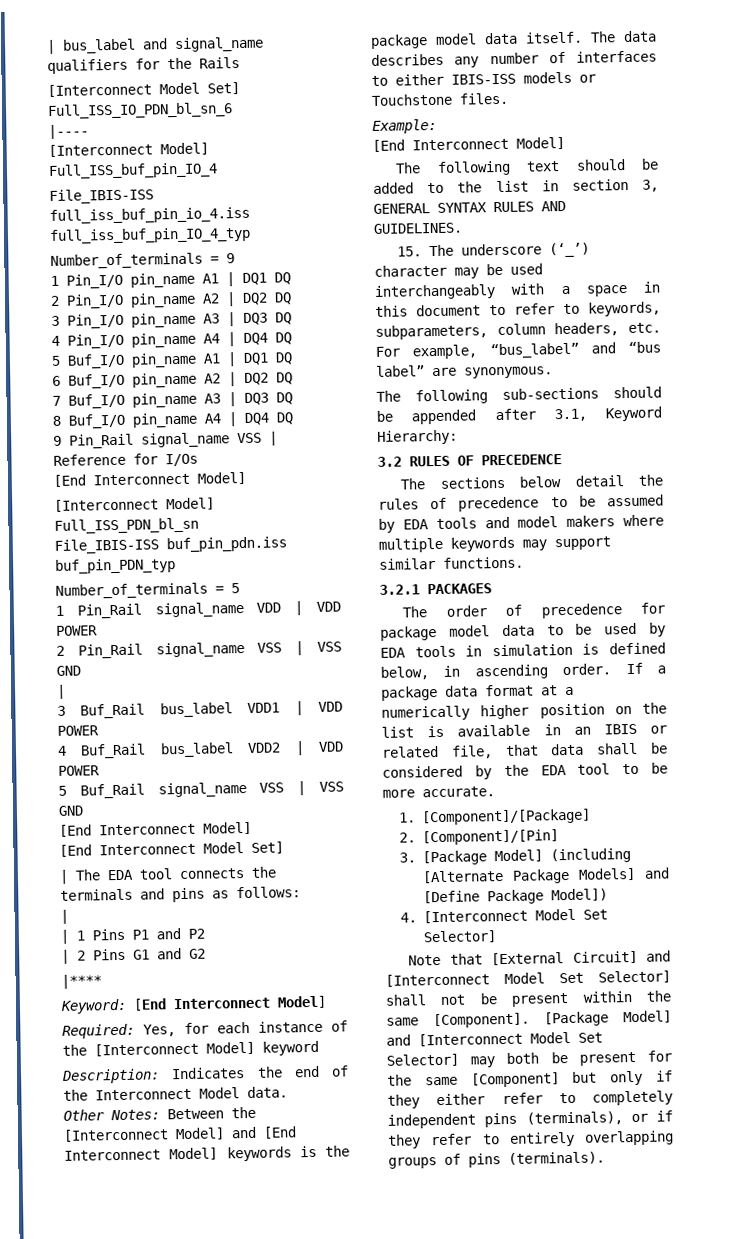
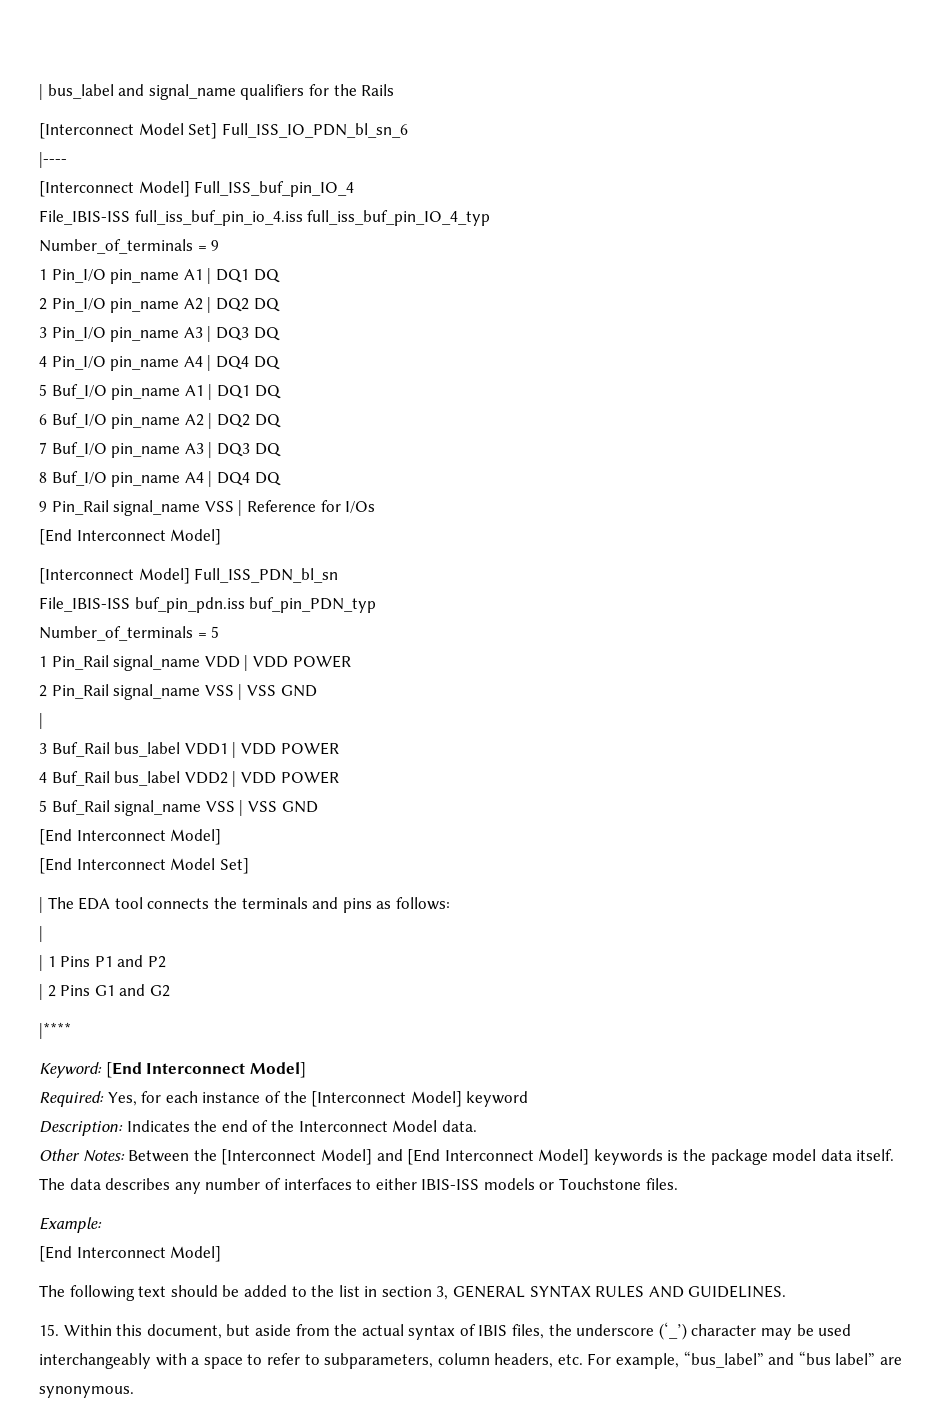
- 15. The underscore (‘_’) character may be used interchangeably with a space in this document to refer to keywords, subparameters, column headers, etc. For example, “bus_label” and “bus label” are synonymous.
+ 15. Within this document, but aside from the actual syntax of IBIS files, the underscore (‘_’) character may be used interchangeably with a space to refer to subparameters, column headers, etc. For example, “bus_label” and “bus label” are synonymous.
- The following sub-sections should be appended after 3.1, Keyword Hierarchy:
- 3.2 RULES OF PRECEDENCE
- The sections below detail the rules of precedence to be assumed by EDA tools and model makers where multiple keywords may support similar functions.
- 3.2.1 PACKAGES
- The order of precedence for package model data to be used by EDA tools in simulation is defined below, in ascending order. If a package data format at a numerically higher position on the list is available in an IBIS or related file, that data shall be considered by the EDA tool to be more accurate.
- 1. [Component]/[Package]
- 2. [Component]/[Pin]
- 3. [Package Model] (including [Alternate Package Models] and [Define Package Model])
- 4. [Interconnect Model Set Selector]
- Note that [External Circuit] and [Interconnect Model Set Selector] shall not be present within the same [Component]. [Package Model] and [Interconnect Model Set Selector] may both be present for the same [Component] but only if they either refer to completely independent pins (terminals), or if they refer to entirely overlapping groups of pins (terminals).

